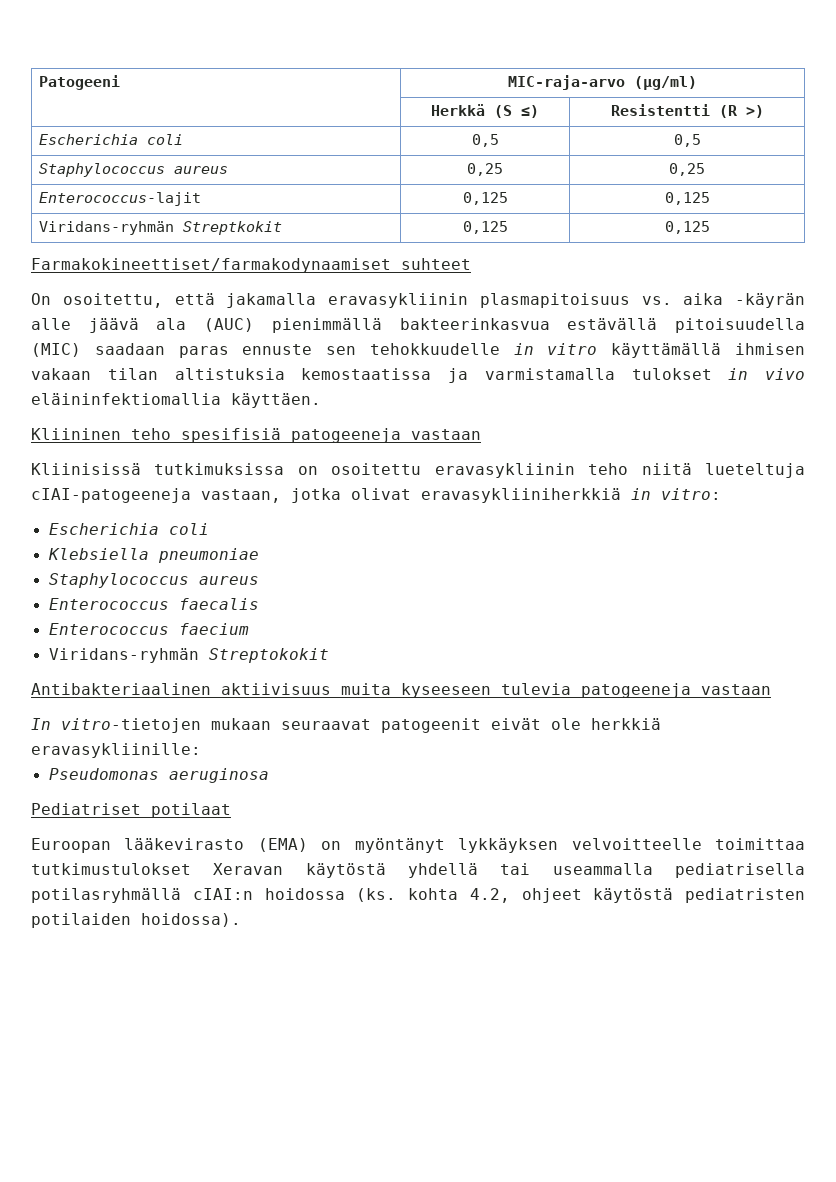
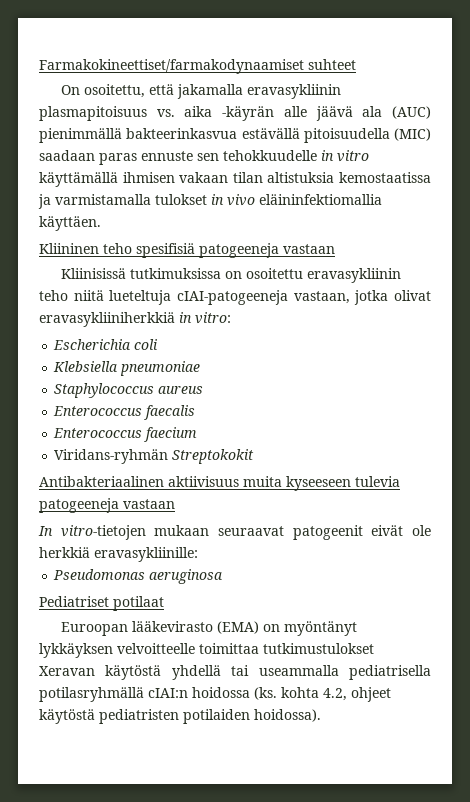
- Patogeeni | MIC-raja-arvo (µg/ml)
- | Herkkä (S ≤) | Resistentti (R >)
- Escherichia coli | 0,5 | 0,5
- Staphylococcus aureus | 0,25 | 0,25
- Enterococcus-lajit | 0,125 | 0,125
- Viridans-ryhmän Streptkokit | 0,125 | 0,125

